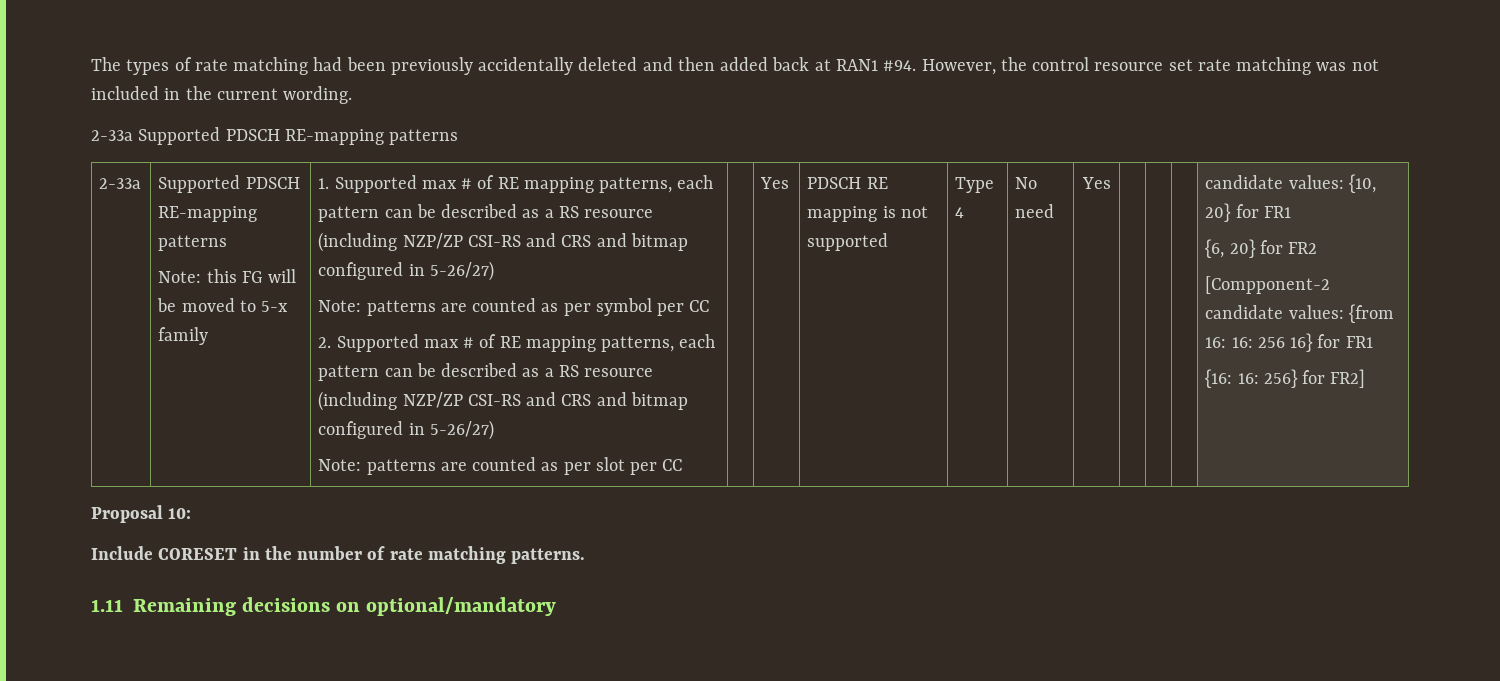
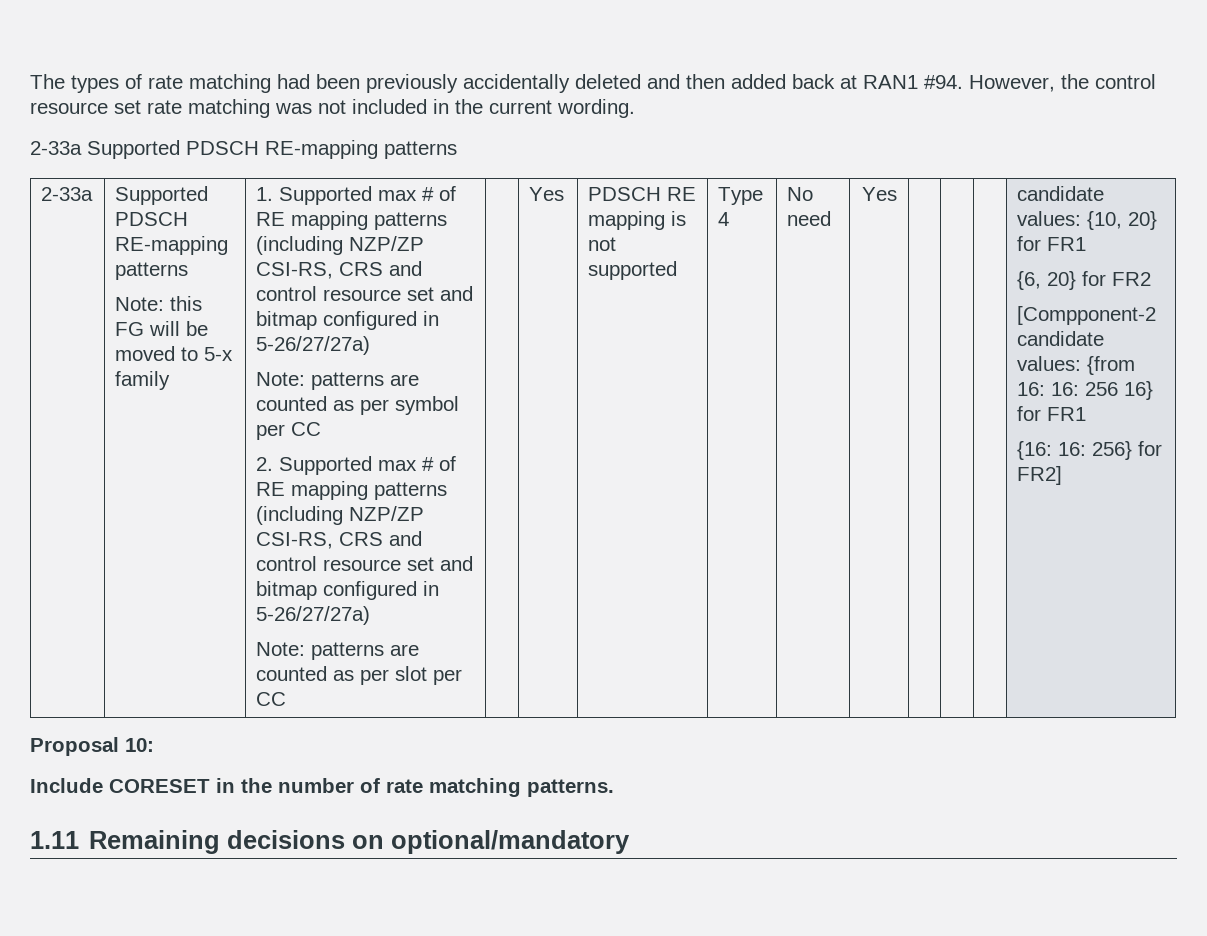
- 1. Supported max # of RE mapping patterns, each pattern can be described as a RS resource (including NZP/ZP CSI-RS and CRS and bitmap configured in 5-26/27)
+ 1. Supported max # of RE mapping patterns (including NZP/ZP CSI-RS, CRS and control resource set and bitmap configured in 5-26/27/27a)
- 2. Supported max # of RE mapping patterns, each pattern can be described as a RS resource (including NZP/ZP CSI-RS and CRS and bitmap configured in 5-26/27)
+ 2. Supported max # of RE mapping patterns (including NZP/ZP CSI-RS, CRS and control resource set and bitmap configured in 5-26/27/27a)

